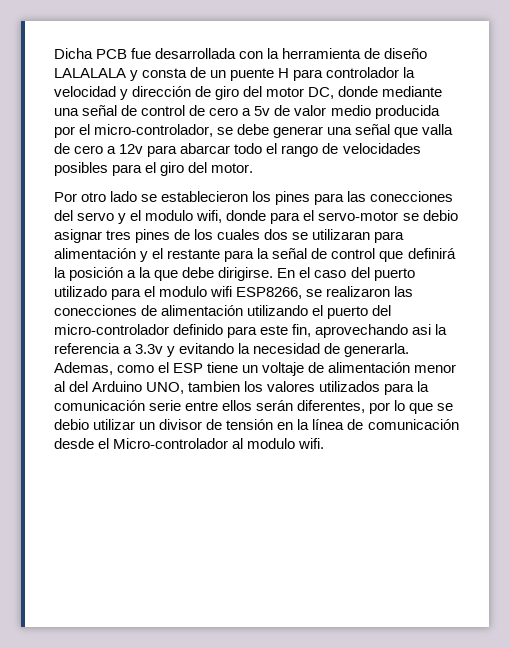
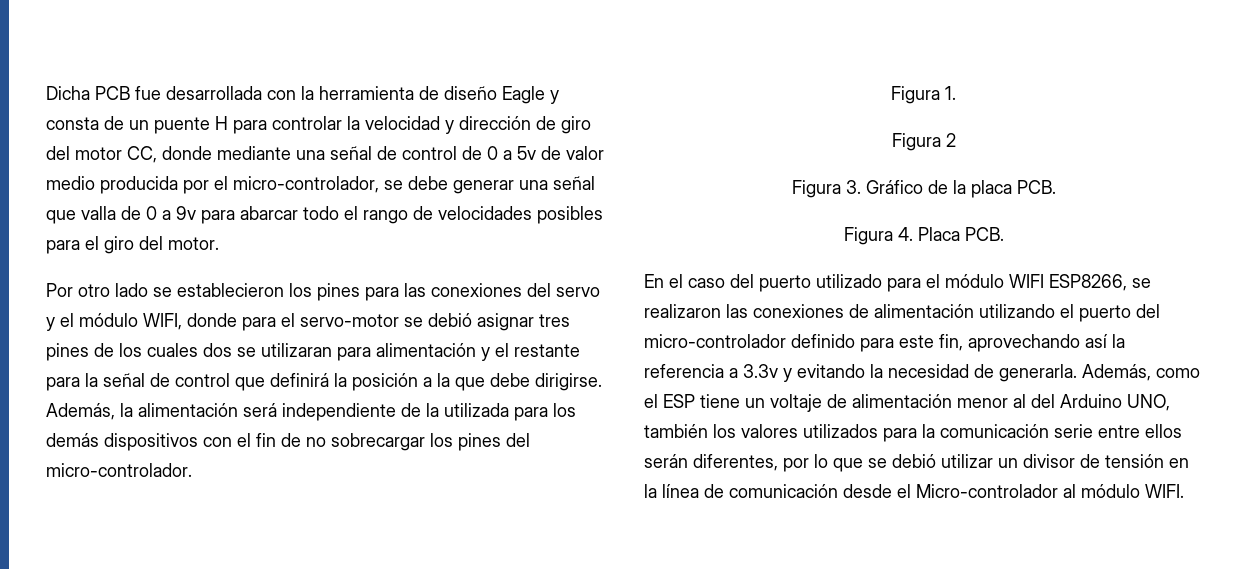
- Dicha PCB fue desarrollada con la herramienta de diseño LALALALA y consta de un puente H para controlador la velocidad y dirección de giro del motor DC, donde mediante una señal de control de cero a 5v de valor medio producida por el micro-controlador, se debe generar una señal que valla de cero a 12v para abarcar todo el rango de velocidades posibles para el giro del motor.
+ Dicha PCB fue desarrollada con la herramienta de diseño Eagle y consta de un puente H para controlar la velocidad y dirección de giro del motor CC, donde mediante una señal de control de 0 a 5v de valor medio producida por el micro-controlador, se debe generar una señal que valla de 0 a 9v para abarcar todo el rango de velocidades posibles para el giro del motor.
- Por otro lado se establecieron los pines para las conecciones del servo y el modulo wifi, donde para el servo-motor se debio asignar tres pines de los cuales dos se utilizaran para alimentación y el restante para la señal de control que definirá la posición a la que debe dirigirse. En el caso del puerto utilizado para el modulo wifi ESP8266, se realizaron las conecciones de alimentación utilizando el puerto del micro-controlador definido para este fin, aprovechando asi la referencia a 3.3v y evitando la necesidad de generarla.
+ Por otro lado se establecieron los pines para las conexiones del servo y el módulo WIFI, donde para el servo-motor se debió asignar tres pines de los cuales dos se utilizaran para alimentación y el restante para la señal de control que definirá la posición a la que debe dirigirse. Además, la alimentación será independiente de la utilizada para los demás dispositivos con el fin de no sobrecargar los pines del micro-controlador.
+ Figura 1.
+ Figura 2
+ Figura 3. Gráfico de la placa PCB.
+ Figura 4. Placa PCB.
+ En el caso del puerto utilizado para el módulo WIFI ESP8266, se realizaron las conexiones de alimentación utilizando el puerto del micro-controlador definido para este fin, aprovechando así la referencia a 3.3v y evitando la necesidad de generarla.
- Ademas, como el ESP tiene un voltaje de alimentación menor al del Arduino UNO, tambien los valores utilizados para la comunicación serie entre ellos serán diferentes, por lo que se debio utilizar un divisor de tensión en la línea de comunicación desde el Micro-controlador al modulo wifi.
+ Además, como el ESP tiene un voltaje de alimentación menor al del Arduino UNO, también los valores utilizados para la comunicación serie entre ellos serán diferentes, por lo que se debió utilizar un divisor de tensión en la línea de comunicación desde el Micro-controlador al módulo WIFI.

